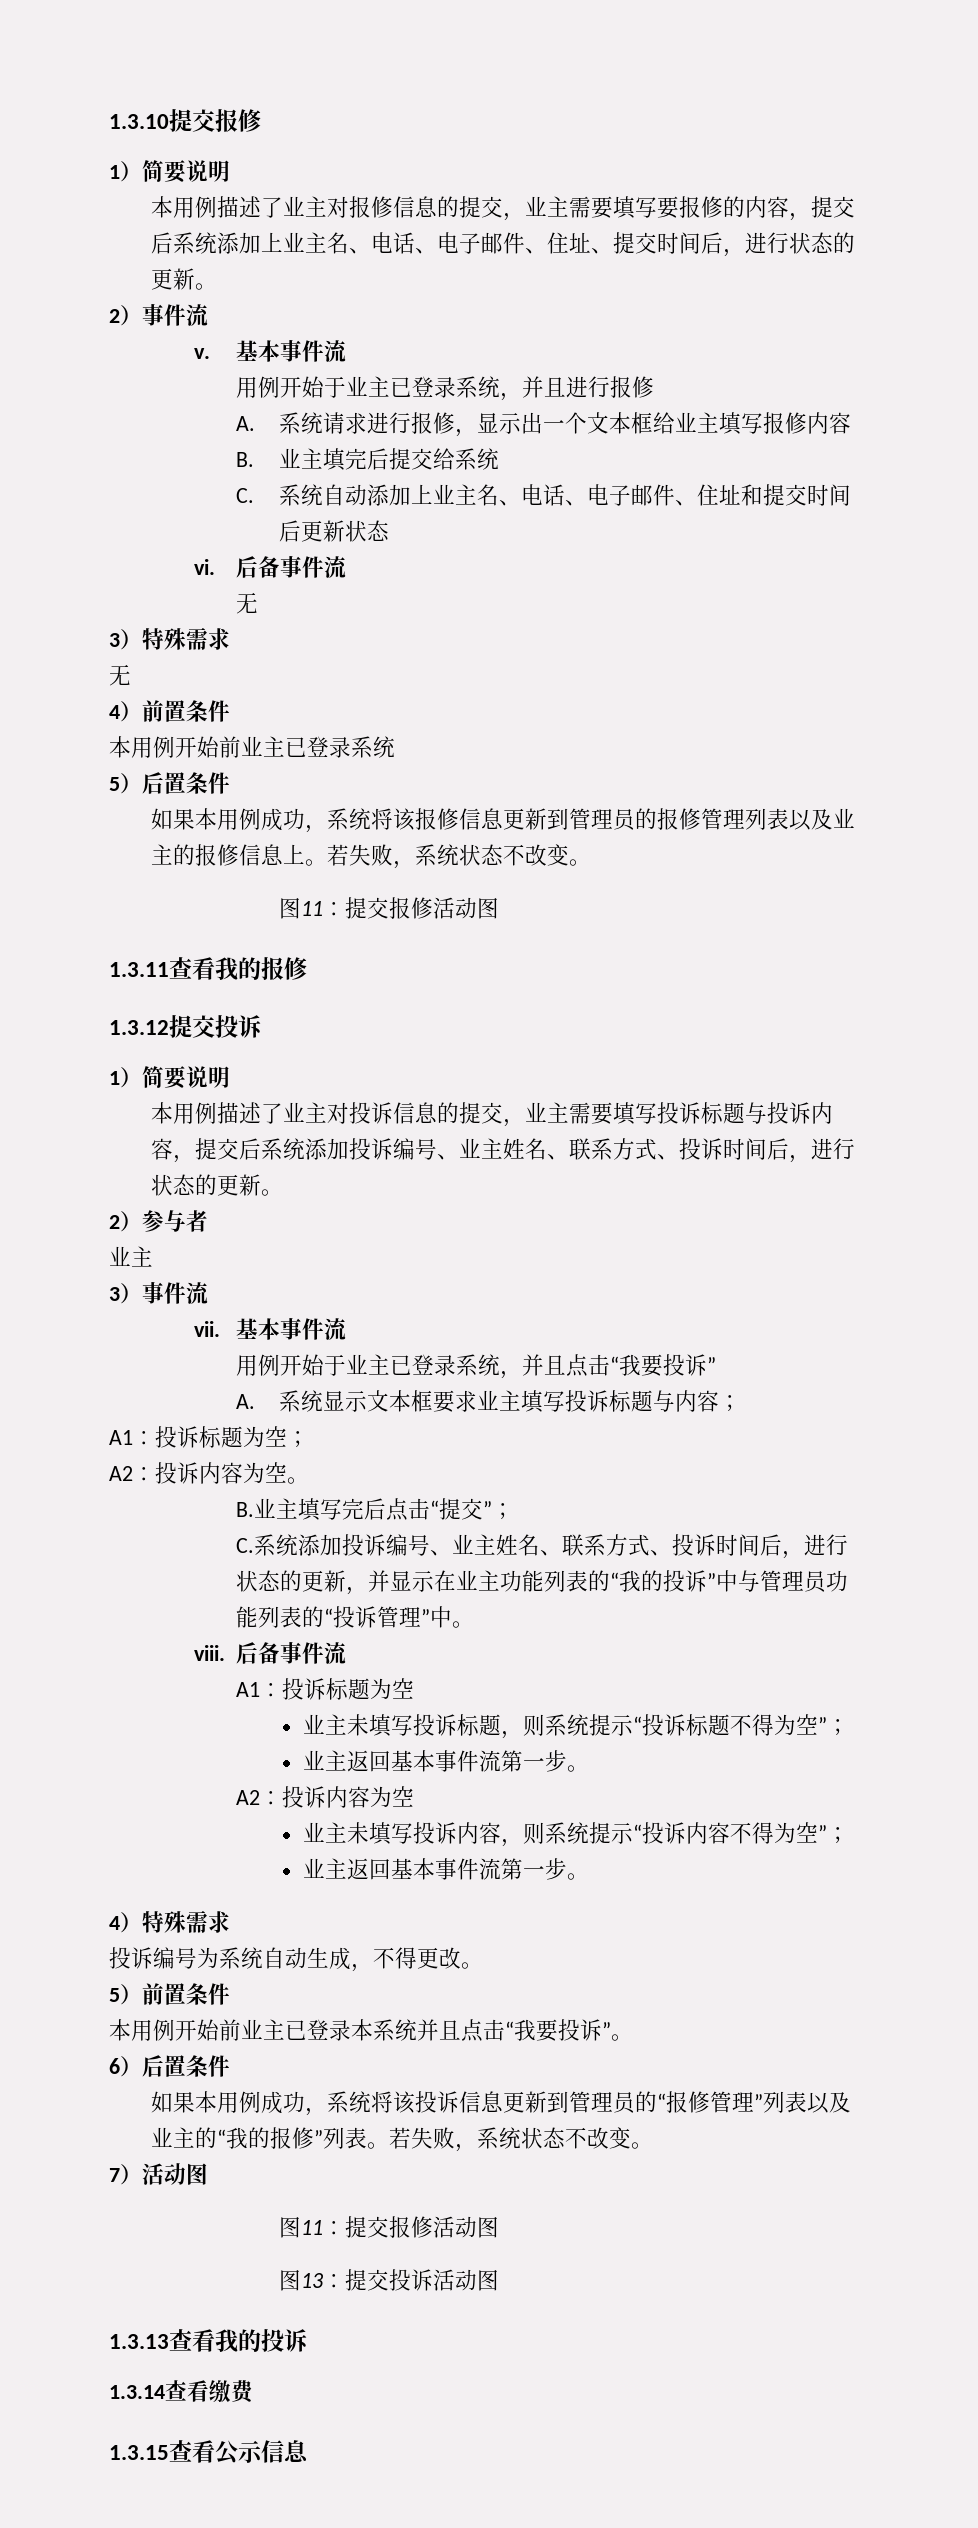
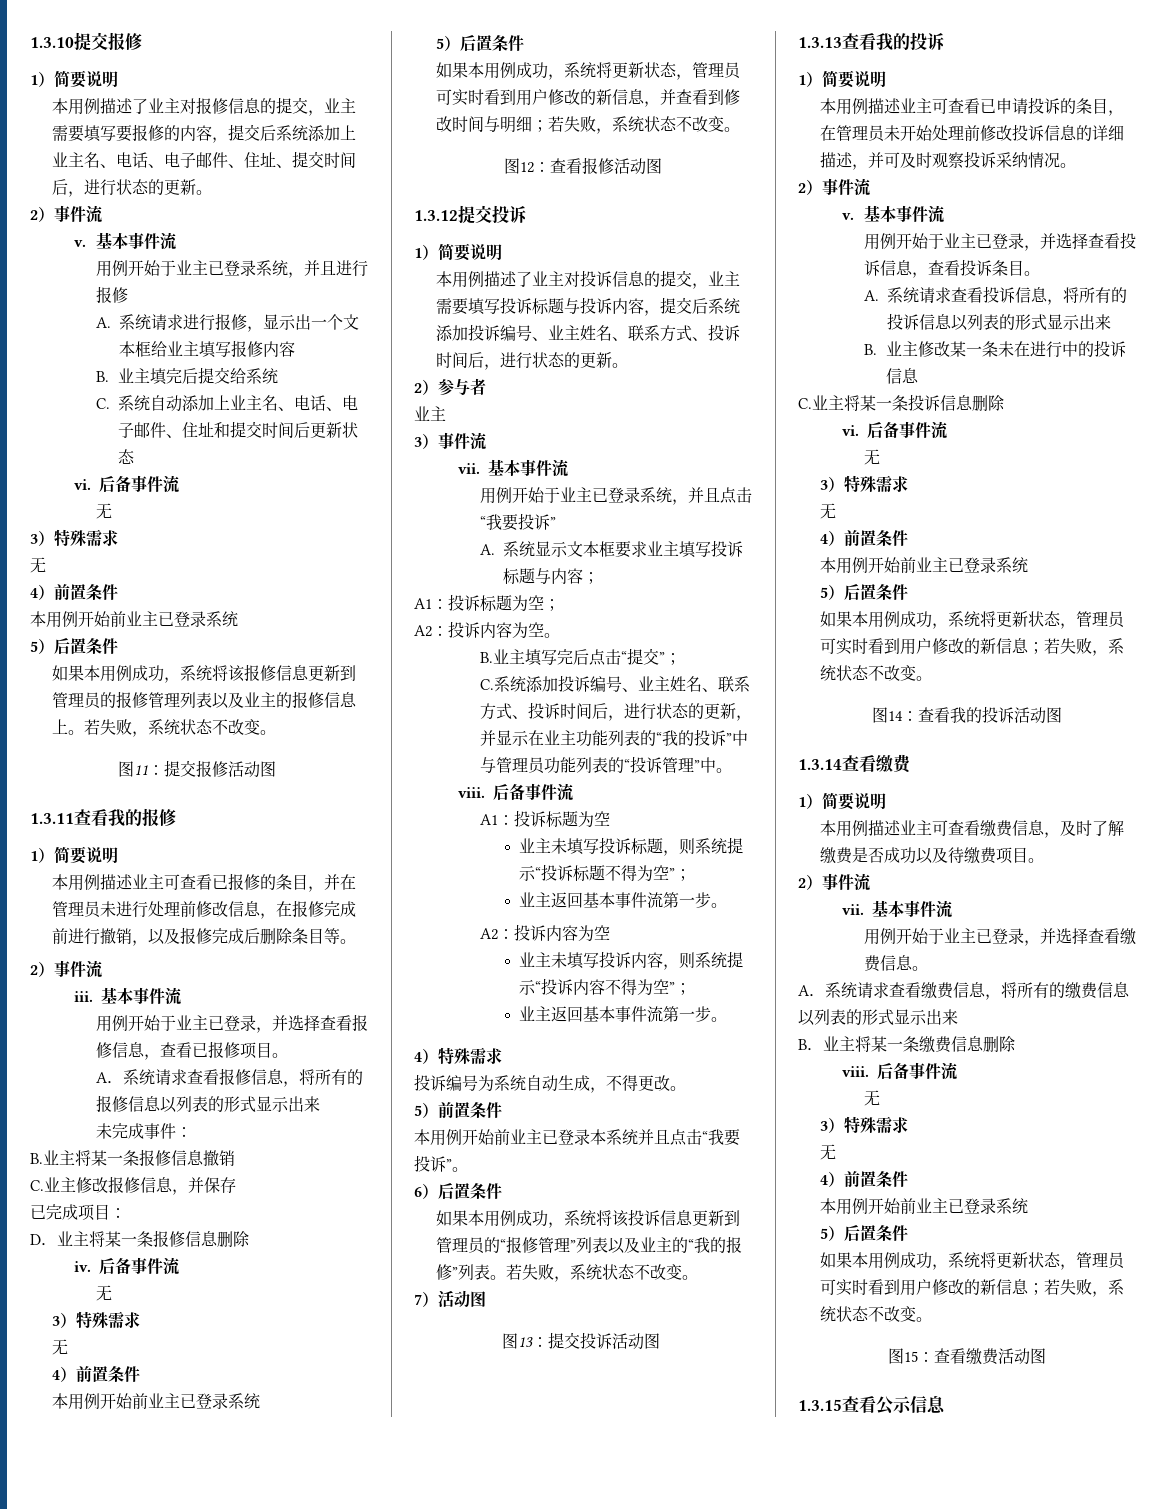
  1.3.11查看我的报修
+ 1）简要说明
+ 本用例描述业主可查看已报修的条目，并在管理员未进行处理前修改信息，在报修完成前进行撤销，以及报修完成后删除条目等。
+ 2）事件流
+ iii.基本事件流
+ 用例开始于业主已登录，并选择查看报修信息，查看已报修项目。
+ A．系统请求查看报修信息，将所有的报修信息以列表的形式显示出来
+ 未完成事件：
+ B.业主将某一条报修信息撤销
+ C.业主修改报修信息，并保存
+ 已完成项目：
+ D．业主将某一条报修信息删除
+ iv.后备事件流
+ 无
+ 3）特殊需求
+ 无
+ 4）前置条件
+ 本用例开始前业主已登录系统
+ 5）后置条件
+ 如果本用例成功，系统将更新状态，管理员可实时看到用户修改的新信息，并查看到修改时间与明细；若失败，系统状态不改变。
+ 图12：查看报修活动图
  7）活动图
- 图11：提交报修活动图
  1.3.13查看我的投诉
+ 1）简要说明
+ 本用例描述业主可查看已申请投诉的条目，在管理员未开始处理前修改投诉信息的详细描述，并可及时观察投诉采纳情况。
+ 2）事件流
+ v.基本事件流
+ 用例开始于业主已登录，并选择查看投诉信息，查看投诉条目。
+ A.系统请求查看投诉信息，将所有的投诉信息以列表的形式显示出来
+ B.业主修改某一条未在进行中的投诉信息
+ C.业主将某一条投诉信息删除
+ vi.后备事件流
+ 无
+ 3）特殊需求
+ 无
+ 4）前置条件
+ 本用例开始前业主已登录系统
+ 5）后置条件
+ 如果本用例成功，系统将更新状态，管理员可实时看到用户修改的新信息；若失败，系统状态不改变。
+ 图14：查看我的投诉活动图
  1.3.14查看缴费
+ 1）简要说明
+ 本用例描述业主可查看缴费信息，及时了解缴费是否成功以及待缴费项目。
+ 2）事件流
+ vii.基本事件流
+ 用例开始于业主已登录，并选择查看缴费信息。
+ A．系统请求查看缴费信息，将所有的缴费信息以列表的形式显示出来
+ B．业主将某一条缴费信息删除
+ viii.后备事件流
+ 无
+ 3）特殊需求
+ 无
+ 4）前置条件
+ 本用例开始前业主已登录系统
+ 5）后置条件
+ 如果本用例成功，系统将更新状态，管理员可实时看到用户修改的新信息；若失败，系统状态不改变。
+ 图15：查看缴费活动图

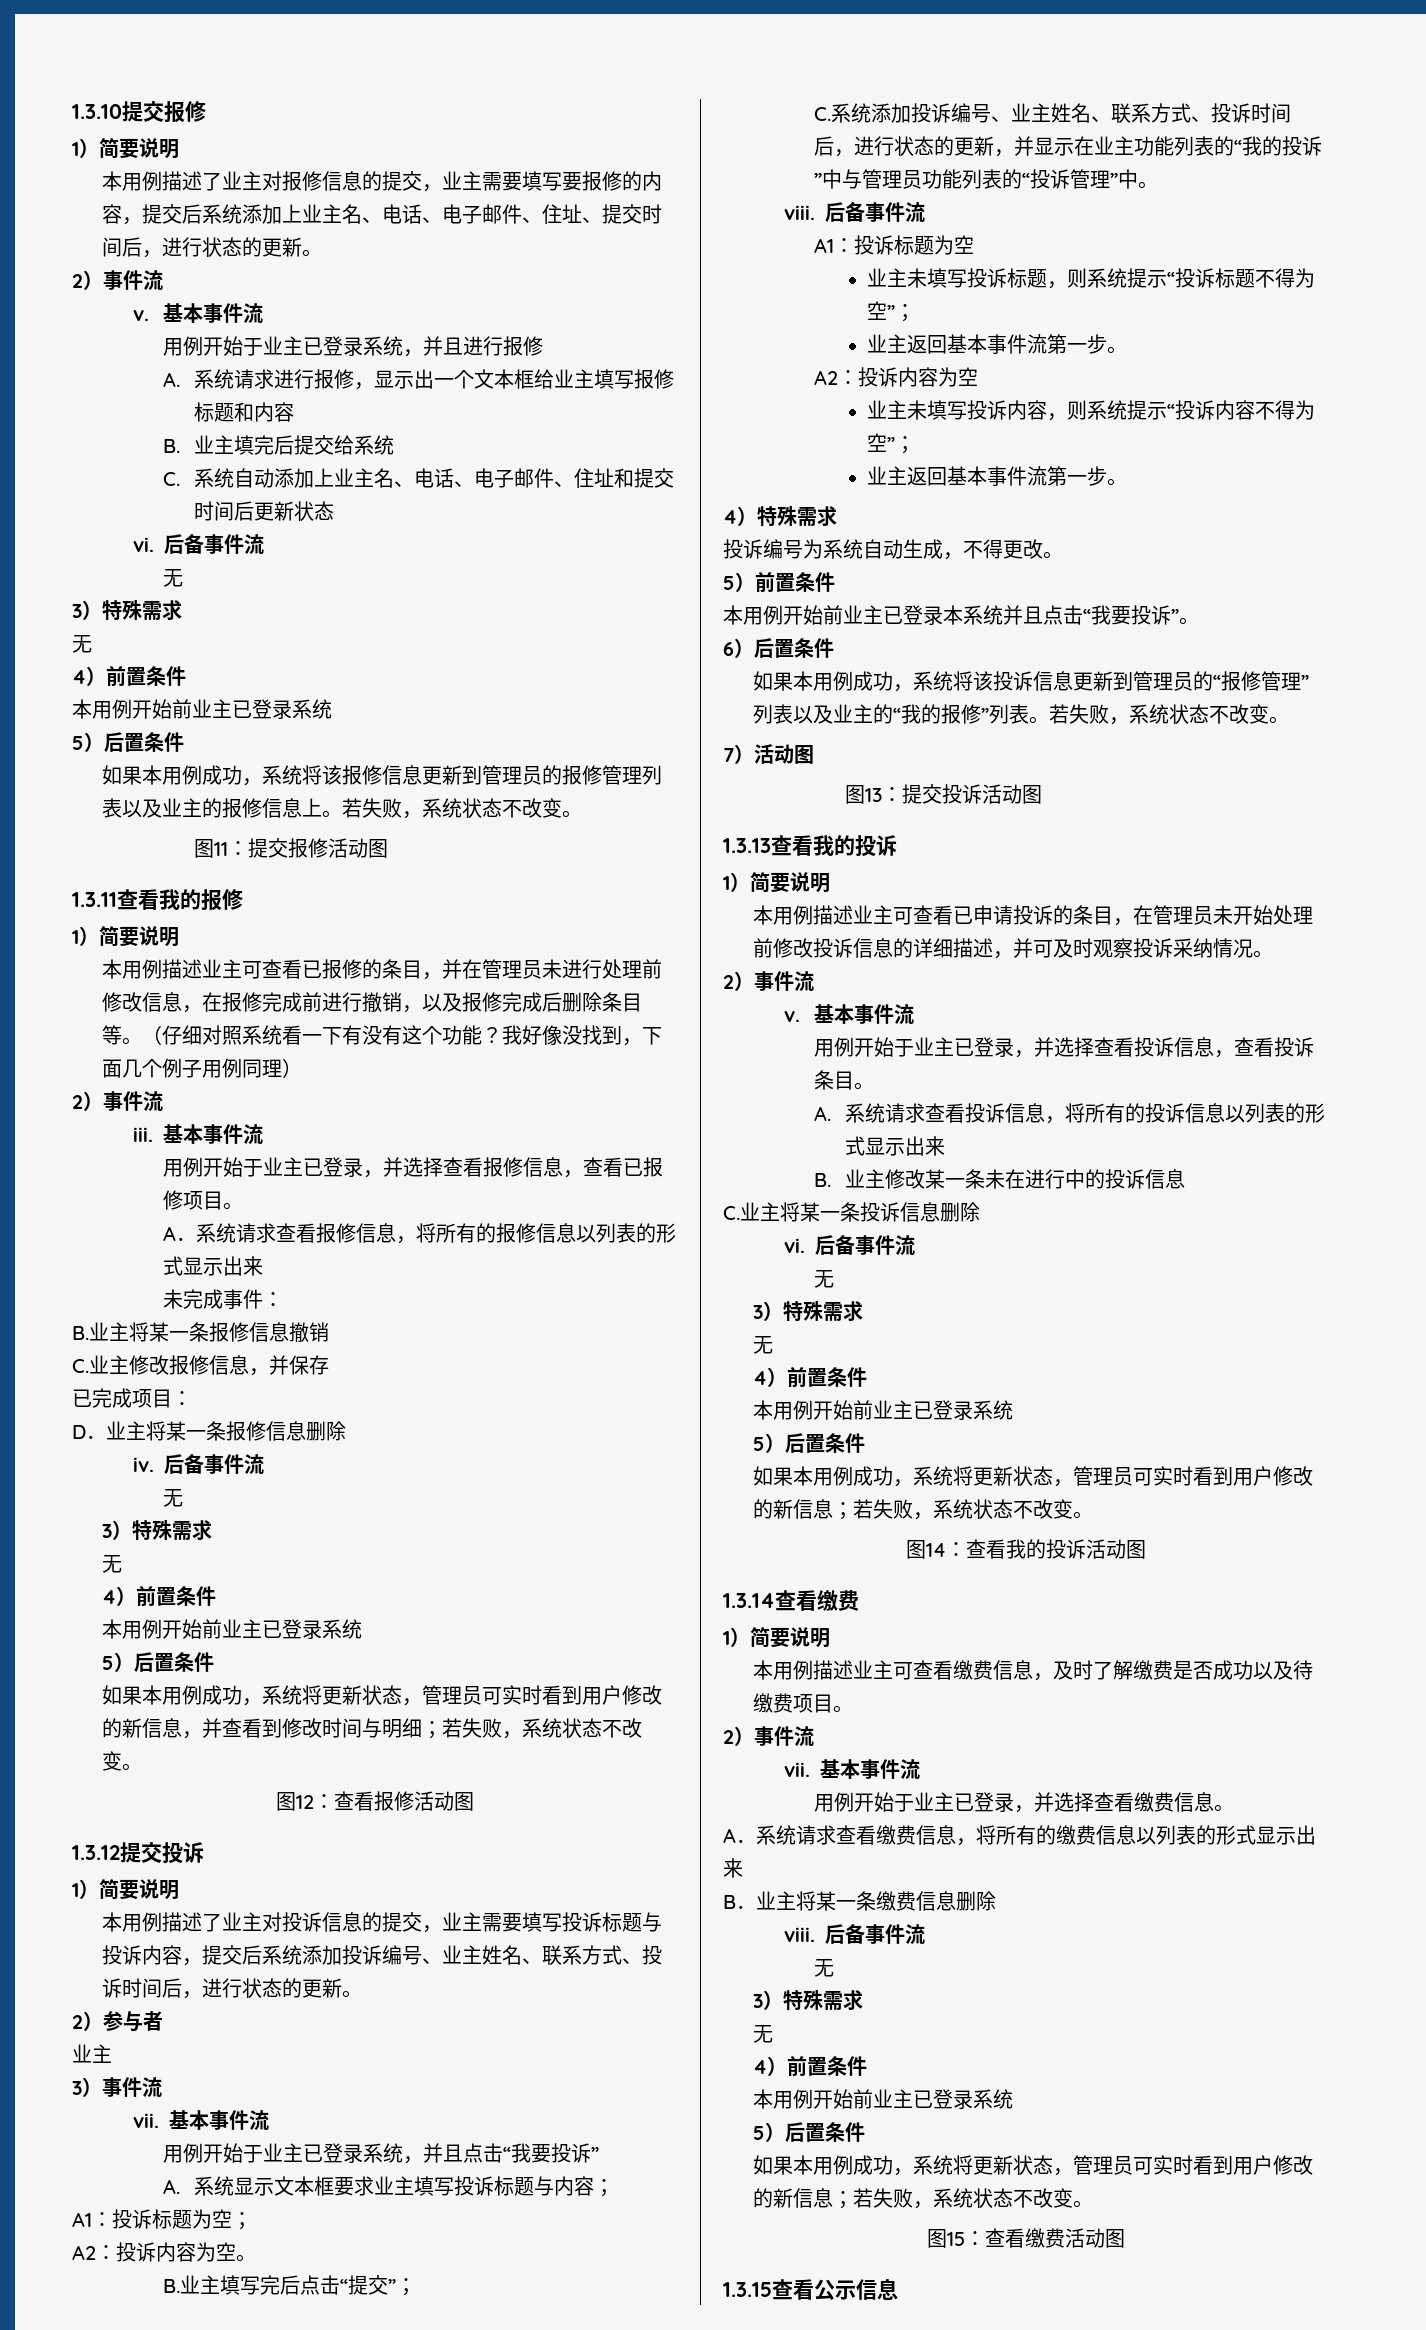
- A.系统请求进行报修，显示出一个文本框给业主填写报修内容
+ A.系统请求进行报修，显示出一个文本框给业主填写报修标题和内容
+ （仔细对照系统看一下有没有这个功能？我好像没找到，下面几个例子用例同理）

